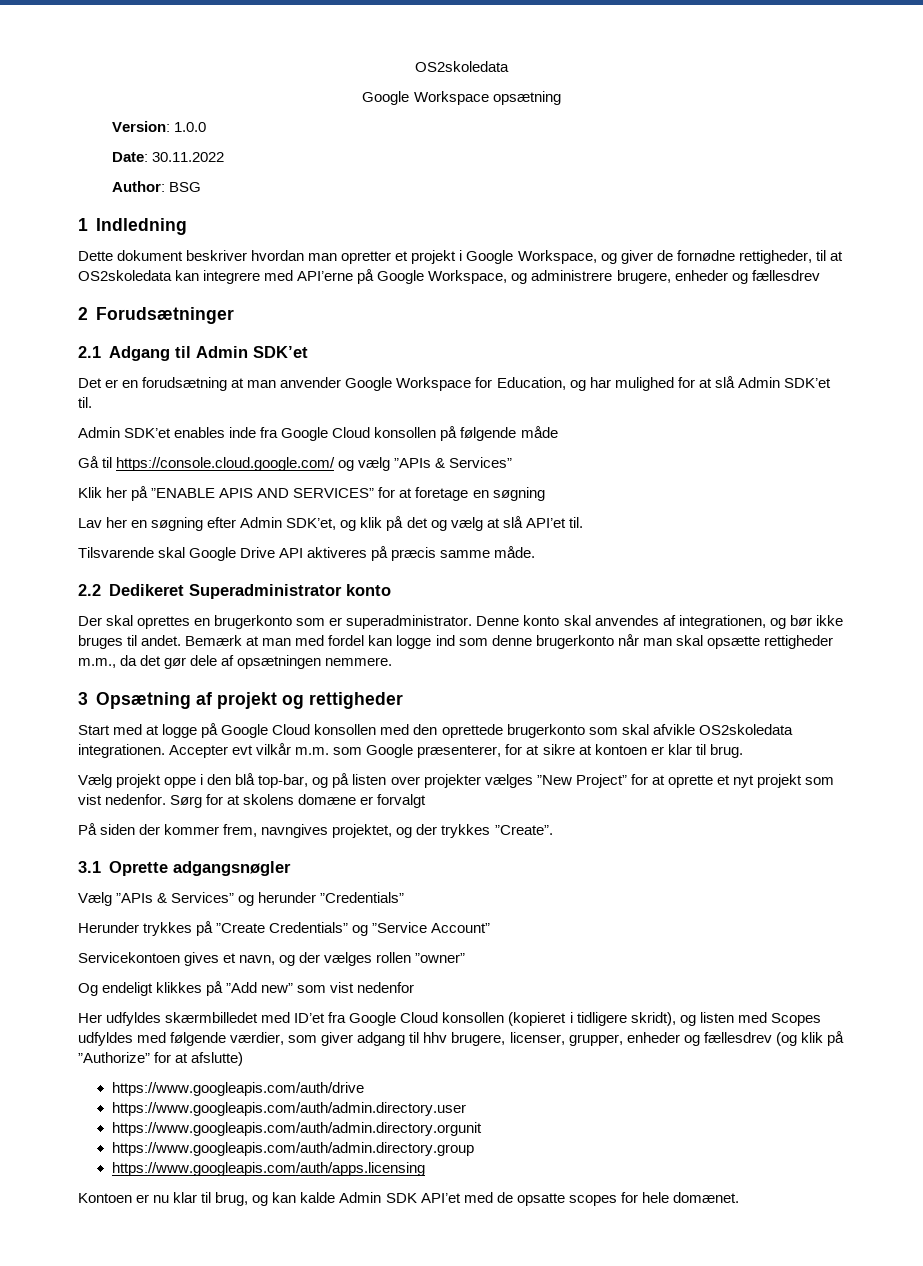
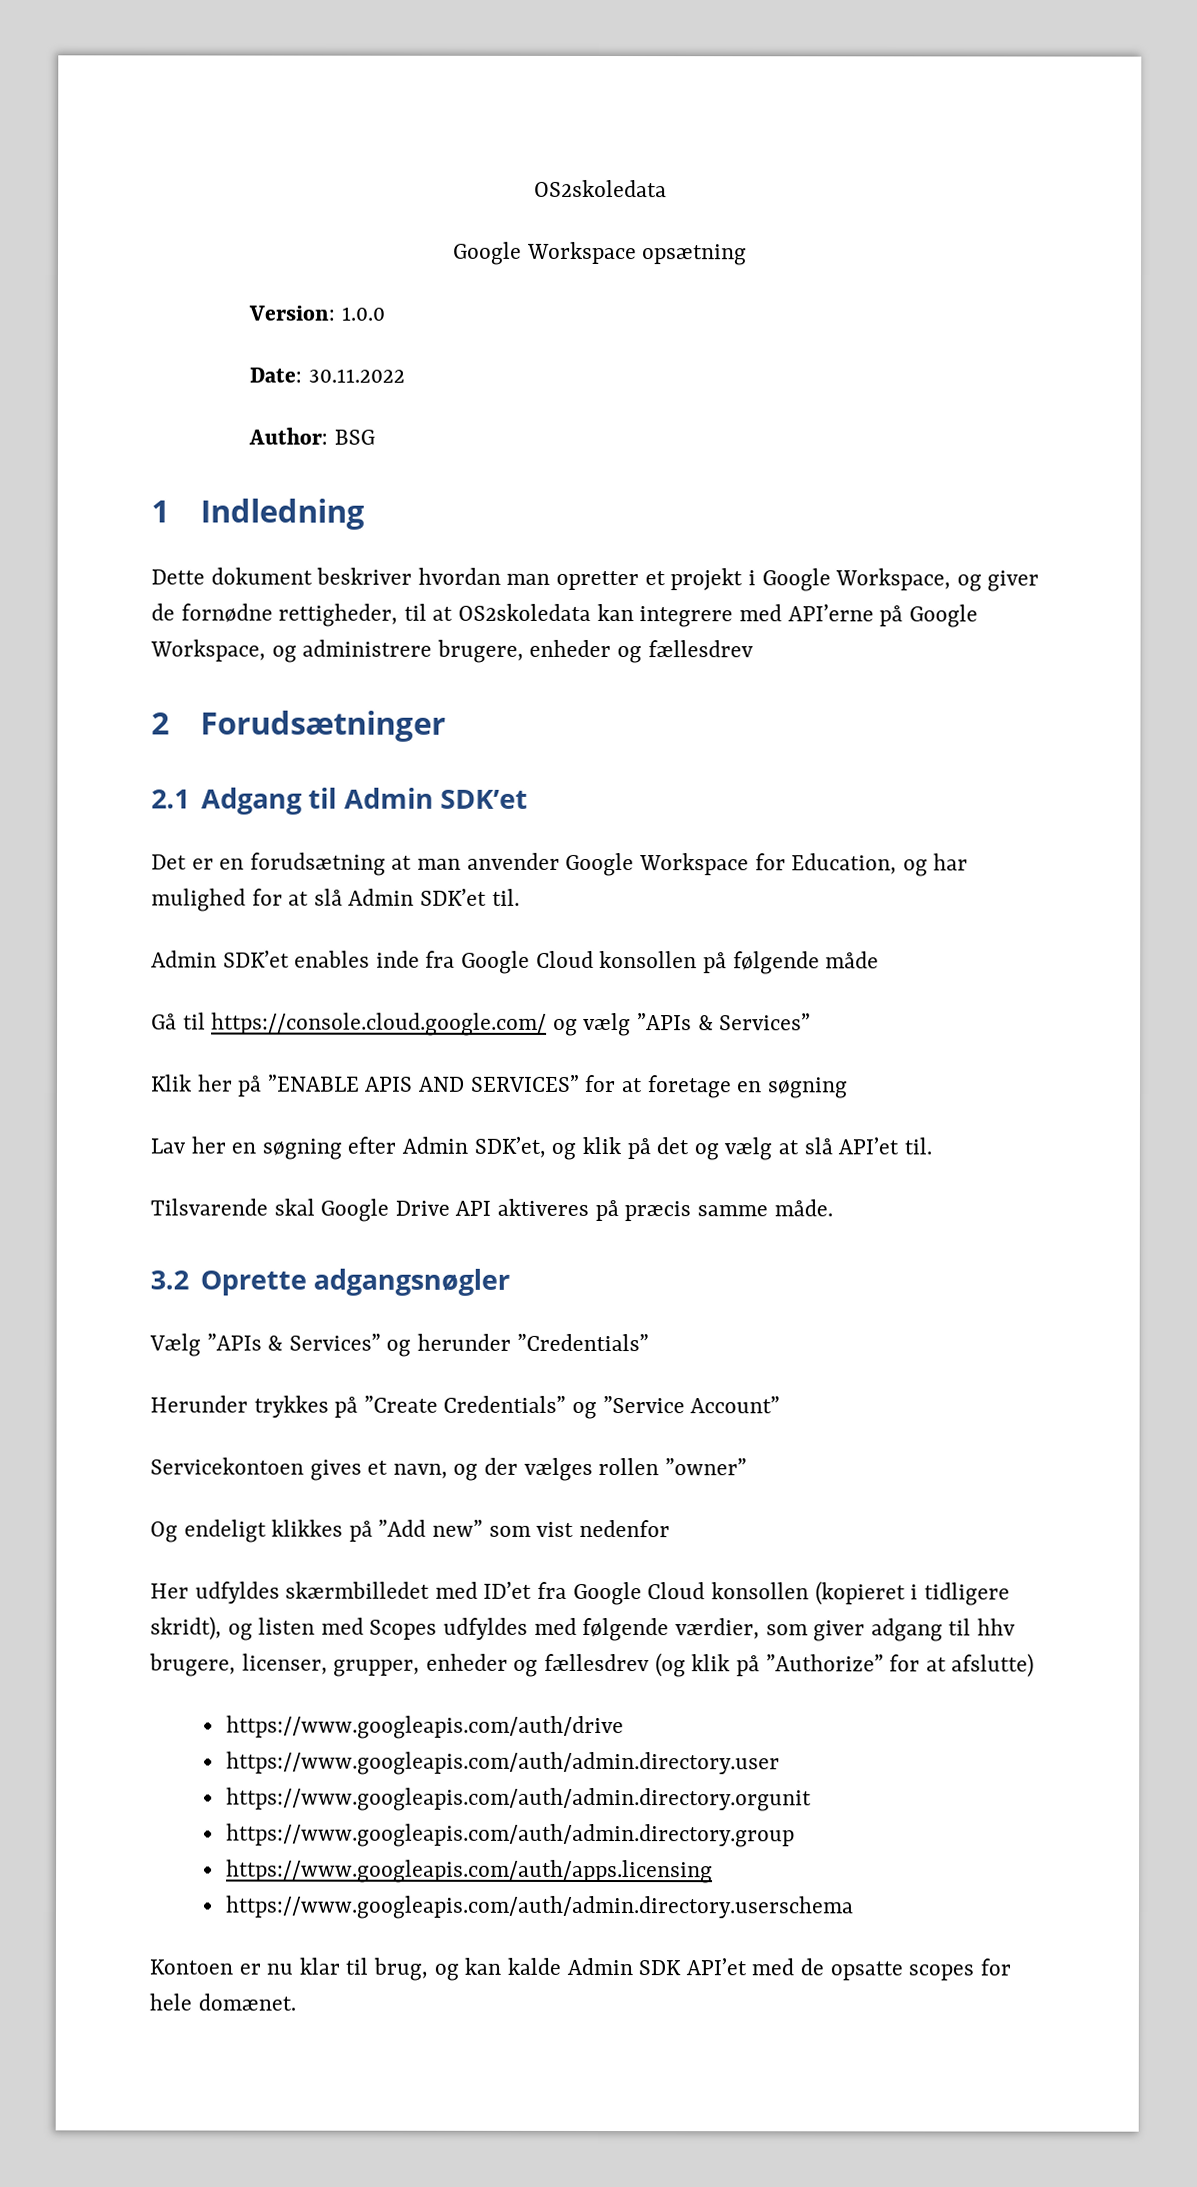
- 2.2 Dedikeret Superadministrator konto
- Der skal oprettes en brugerkonto som er superadministrator. Denne konto skal anvendes af integrationen, og bør ikke bruges til andet. Bemærk at man med fordel kan logge ind som denne brugerkonto når man skal opsætte rettigheder m.m., da det gør dele af opsætningen nemmere.
- 3 Opsætning af projekt og rettigheder
- Start med at logge på Google Cloud konsollen med den oprettede brugerkonto som skal afvikle OS2skoledata integrationen. Accepter evt vilkår m.m. som Google præsenterer, for at sikre at kontoen er klar til brug.
- Vælg projekt oppe i den blå top-bar, og på listen over projekter vælges ”New Project” for at oprette et nyt projekt som vist nedenfor. Sørg for at skolens domæne er forvalgt
- På siden der kommer frem, navngives projektet, og der trykkes ”Create”.
- 3.1 Oprette adgangsnøgler
+ 3.2 Oprette adgangsnøgler
+ https://www.googleapis.com/auth/admin.directory.userschema

